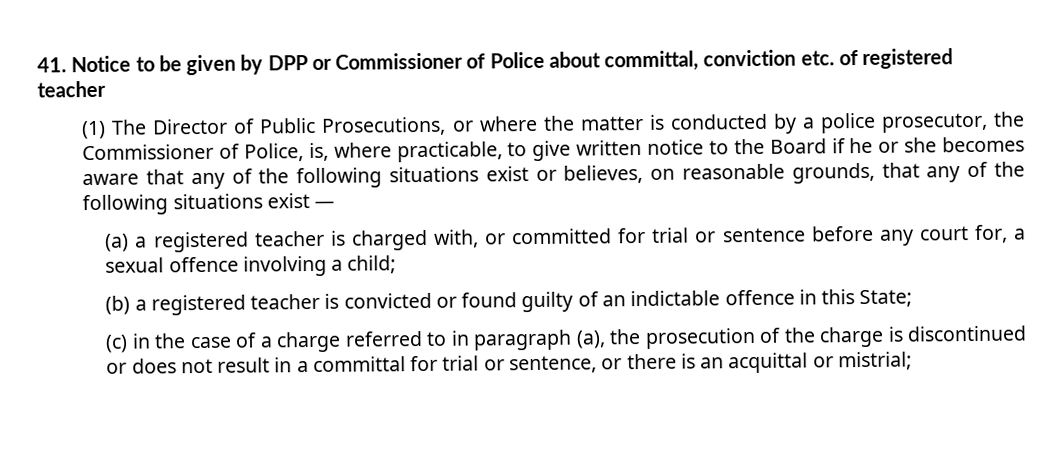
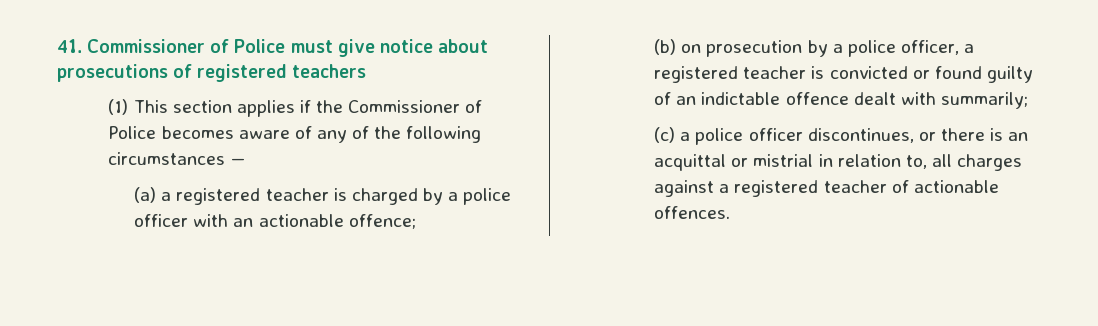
- 41. Notice to be given by DPP or Commissioner of Police about committal, conviction etc. of registered teacher
+ 41. Commissioner of Police must give notice about prosecutions of registered teachers
- (1) The Director of Public Prosecutions, or where the matter is conducted by a police prosecutor, the Commissioner of Police, is, where practicable, to give written notice to the Board if he or she becomes aware that any of the following situations exist or believes, on reasonable grounds, that any of the following situations exist —
+ (1) This section applies if the Commissioner of Police becomes aware of any of the following circumstances —
- (a) a registered teacher is charged with, or committed for trial or sentence before any court for, a sexual offence involving a child;
- (b) a registered teacher is convicted or found guilty of an indictable offence in this State;
- (c) in the case of a charge referred to in paragraph (a), the prosecution of the charge is discontinued or does not result in a committal for trial or sentence, or there is an acquittal or mistrial;
+ (a) a registered teacher is charged by a police officer with an actionable offence;
+ (b) on prosecution by a police officer, a registered teacher is convicted or found guilty of an indictable offence dealt with summarily;
+ (c) a police officer discontinues, or there is an acquittal or mistrial in relation to, all charges against a registered teacher of actionable offences.

